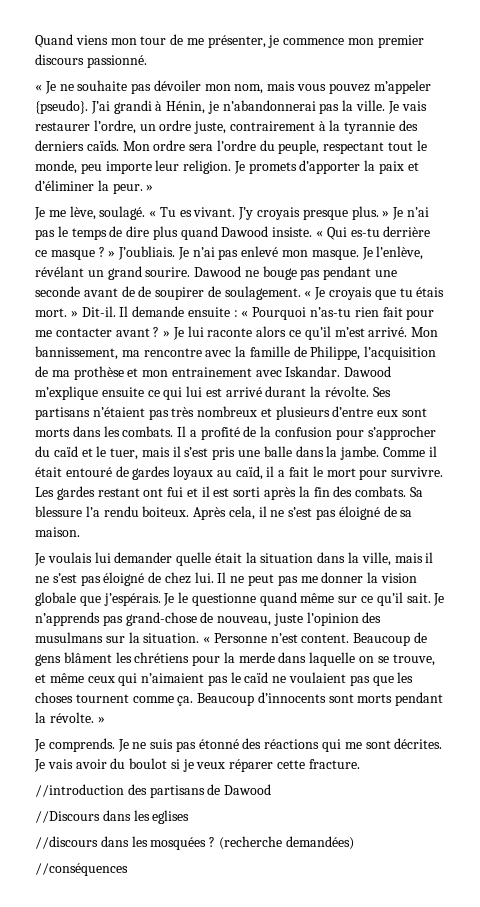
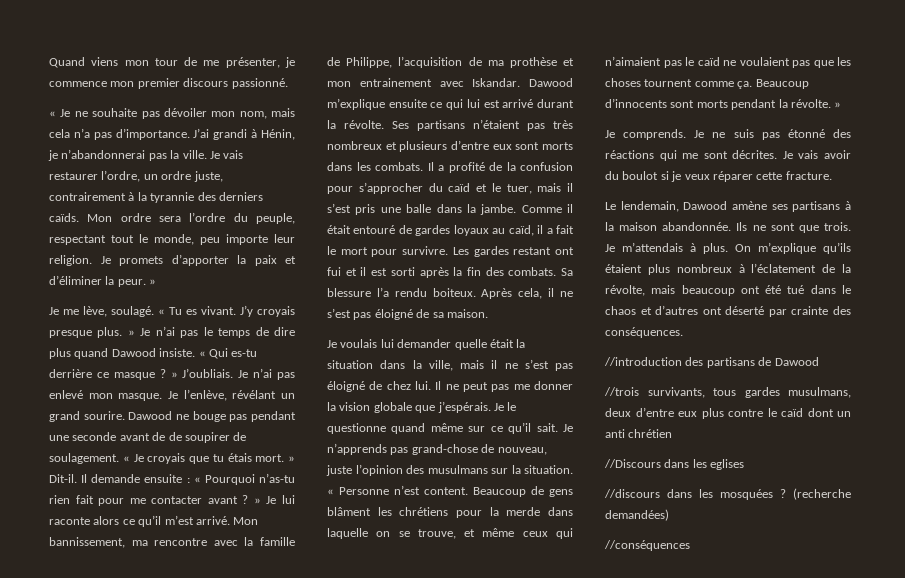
- « Je ne souhaite pas dévoiler mon nom, mais vous pouvez m’appeler {pseudo}.
+ « Je ne souhaite pas dévoiler mon nom, mais cela n’a pas d’importance.
+ Le lendemain, Dawood amène ses partisans à la maison abandonnée. Ils ne sont que trois. Je m’attendais à plus. On m’explique qu’ils étaient plus nombreux à l’éclatement de la révolte, mais beaucoup ont été tué dans le chaos et d’autres ont déserté par crainte des conséquences.
+ //trois survivants, tous gardes musulmans, deux d’entre eux plus contre le caïd dont un anti chrétien

